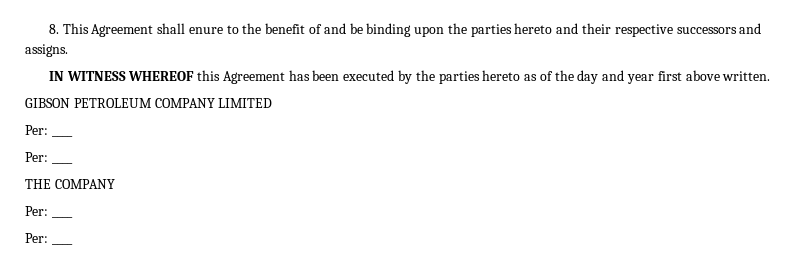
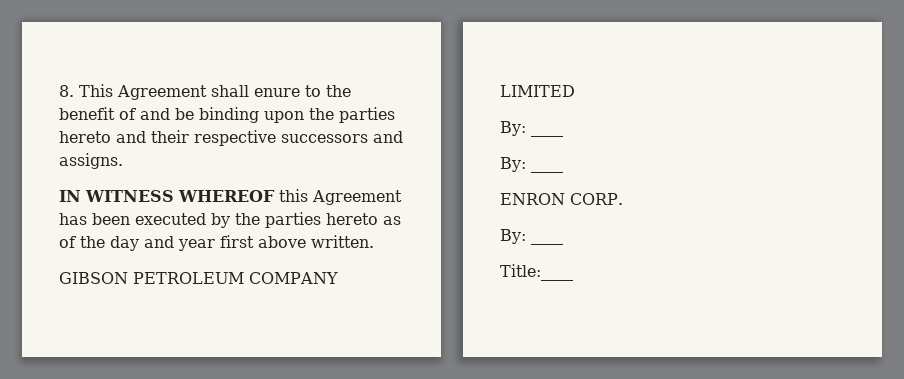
  GIBSON PETROLEUM COMPANY LIMITED
- Per: ____
- Per: ____
- THE COMPANY
- Per: ____
- Per: ____
+ By: ____
+ By: ____
+ ENRON CORP.
+ By: ____
+ Title:____

